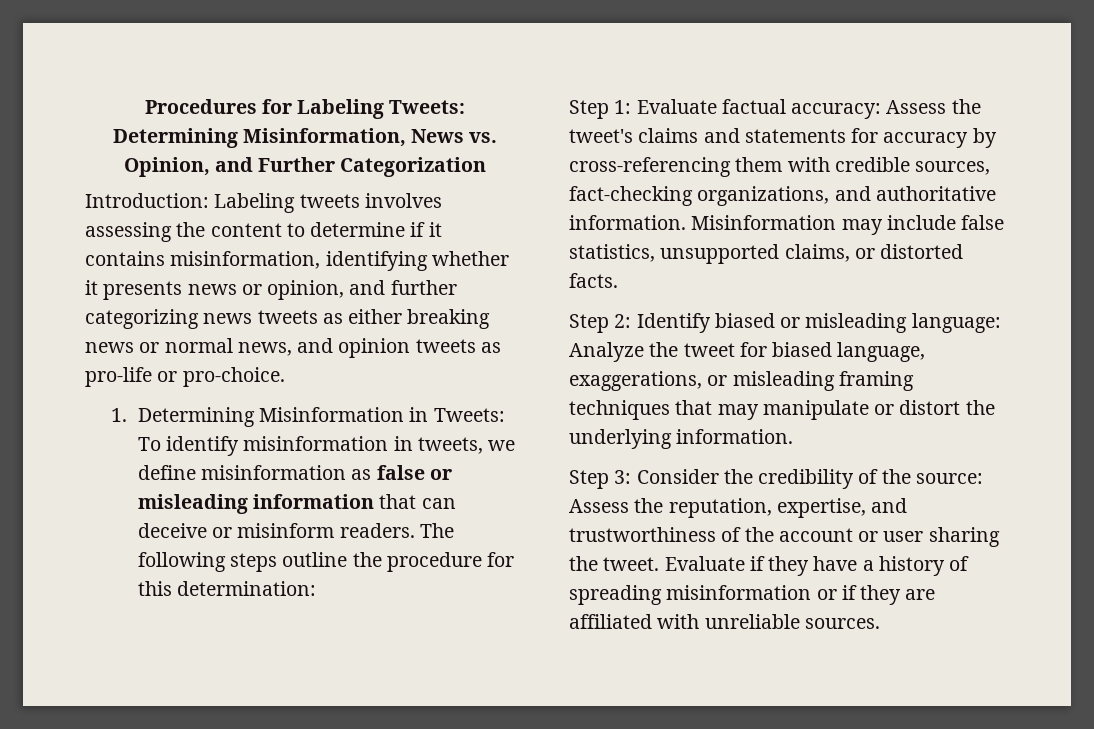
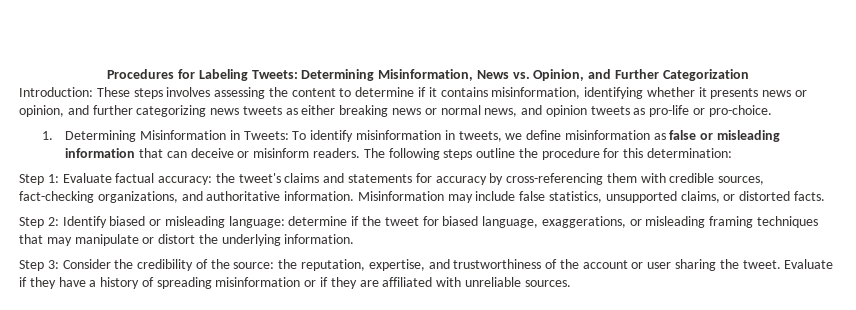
- Introduction: Labeling tweets involves assessing the content to determine if it contains misinformation, identifying whether it presents news or opinion, and further categorizing news tweets as either breaking news or normal news, and opinion tweets as pro-life or pro-choice.
+ Introduction: These steps involves assessing the content to determine if it contains misinformation, identifying whether it presents news or opinion, and further categorizing news tweets as either breaking news or normal news, and opinion tweets as pro-life or pro-choice.
- Step 1: Evaluate factual accuracy: Assess the tweet's claims and statements for accuracy by cross-referencing them with credible sources, fact-checking organizations, and authoritative information.
+ Step 1: Evaluate factual accuracy: the tweet's claims and statements for accuracy by cross-referencing them with credible sources, fact-checking organizations, and authoritative information.
- Step 2: Identify biased or misleading language: Analyze the tweet for biased language, exaggerations, or misleading framing techniques that may manipulate or distort the underlying information.
+ Step 2: Identify biased or misleading language: determine if the tweet for biased language, exaggerations, or misleading framing techniques that may manipulate or distort the underlying information.
- Step 3: Consider the credibility of the source: Assess the reputation, expertise, and trustworthiness of the account or user sharing the tweet.
+ Step 3: Consider the credibility of the source: the reputation, expertise, and trustworthiness of the account or user sharing the tweet.

